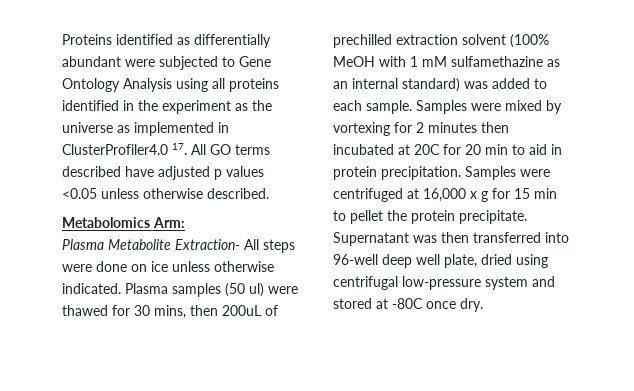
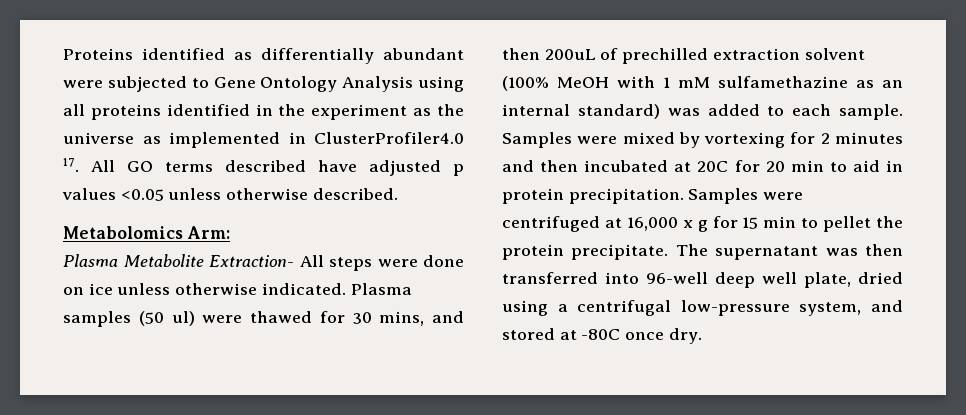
- Plasma samples (50 ul) were thawed for 30 mins, then 200uL of prechilled extraction solvent (100% MeOH with 1 mM sulfamethazine as an internal standard) was added to each sample.
+ Plasma samples (50 ul) were thawed for 30 mins, and then 200uL of prechilled extraction solvent (100% MeOH with 1 mM sulfamethazine as an internal standard) was added to each sample.
- Samples were mixed by vortexing for 2 minutes then incubated at 20C for 20 min to aid in protein precipitation.
+ Samples were mixed by vortexing for 2 minutes and then incubated at 20C for 20 min to aid in protein precipitation.
- Supernatant was then transferred into 96-well deep well plate, dried using centrifugal low-pressure system and stored at -80C once dry.
+ The supernatant was then transferred into 96-well deep well plate, dried using a centrifugal low-pressure system, and stored at -80C once dry.

